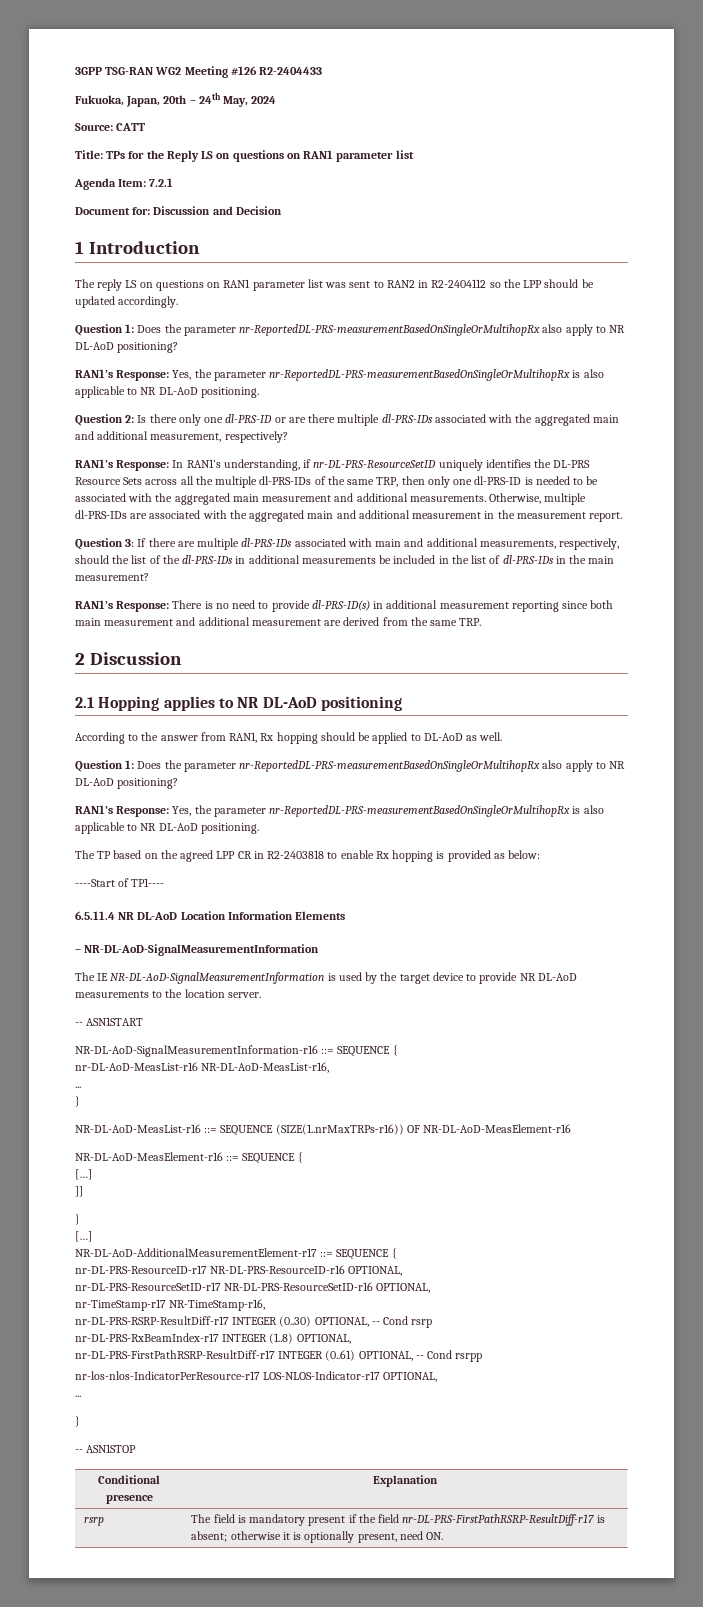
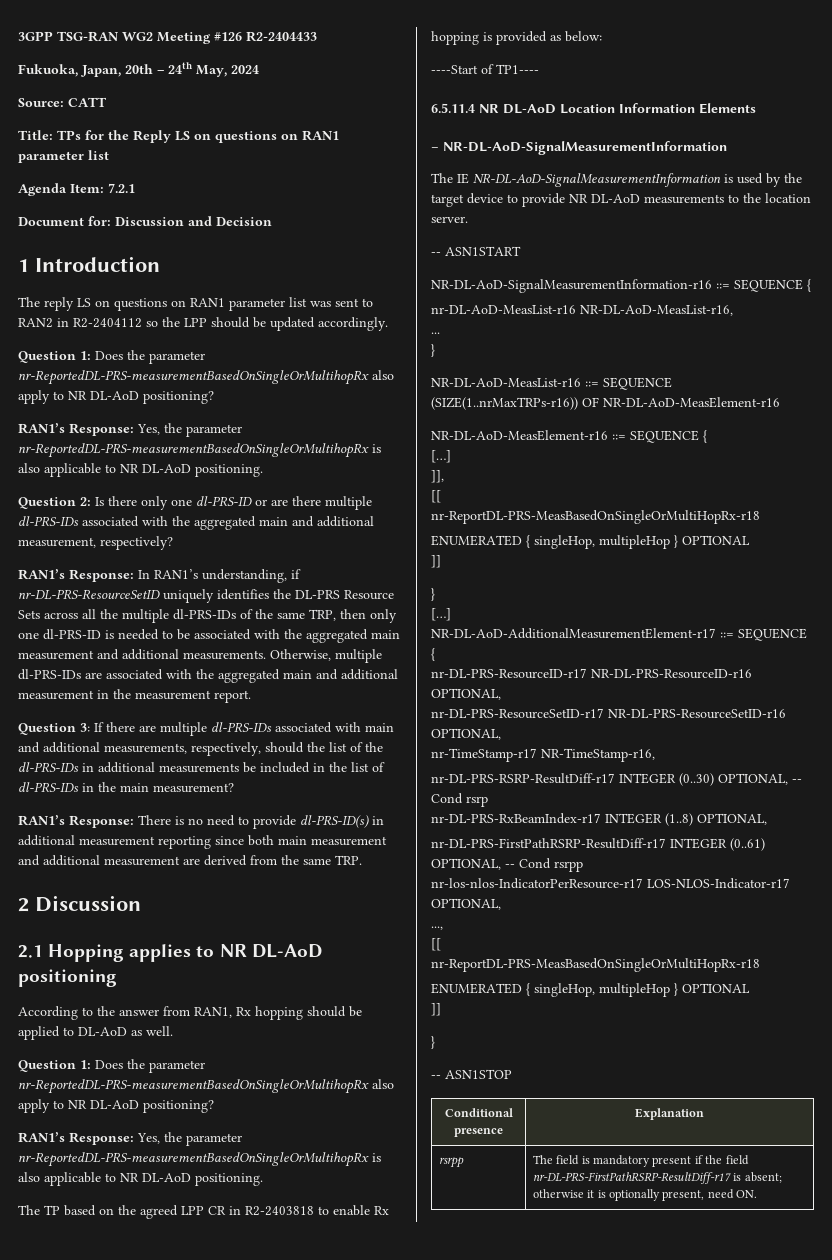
+ ]],
+ [[
+ nr-ReportDL-PRS-MeasBasedOnSingleOrMultiHopRx-r18
+ ENUMERATED { singleHop, multipleHop } OPTIONAL
  nr-los-nlos-IndicatorPerResource-r17 LOS-NLOS-Indicator-r17 OPTIONAL,
- ...
+ ...,
+ [[
+ nr-ReportDL-PRS-MeasBasedOnSingleOrMultiHopRx-r18
+ ENUMERATED { singleHop, multipleHop } OPTIONAL
+ ]]
- rsrp | The field is mandatory present if the field nr-DL-PRS-FirstPathRSRP-ResultDiff-r17 is absent; otherwise it is optionally present, need ON.
+ rsrpp | The field is mandatory present if the field nr-DL-PRS-FirstPathRSRP-ResultDiff-r17 is absent; otherwise it is optionally present, need ON.

